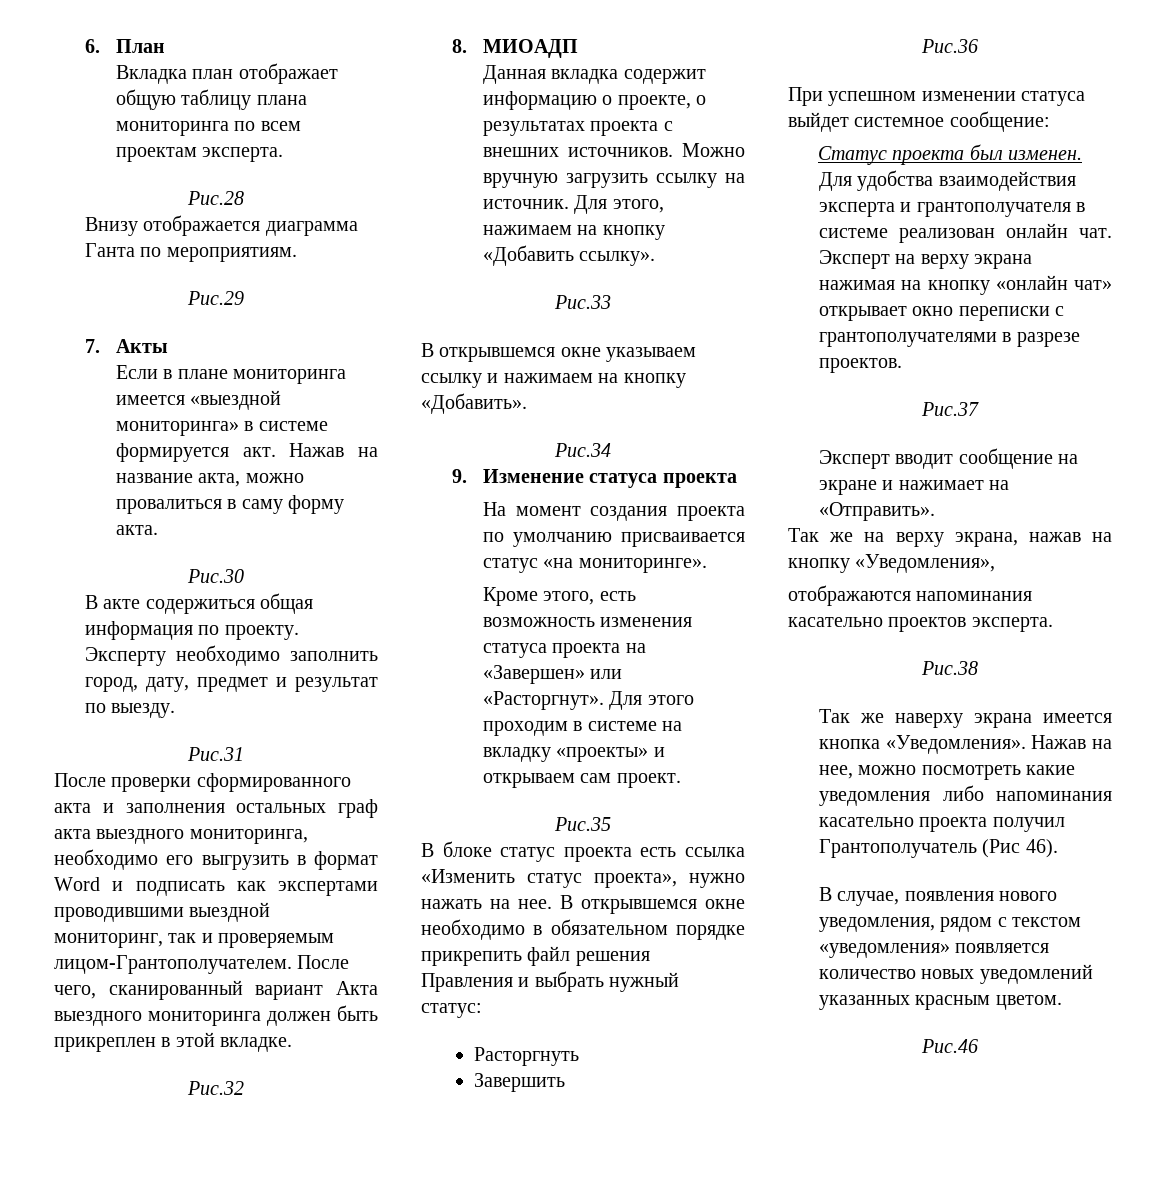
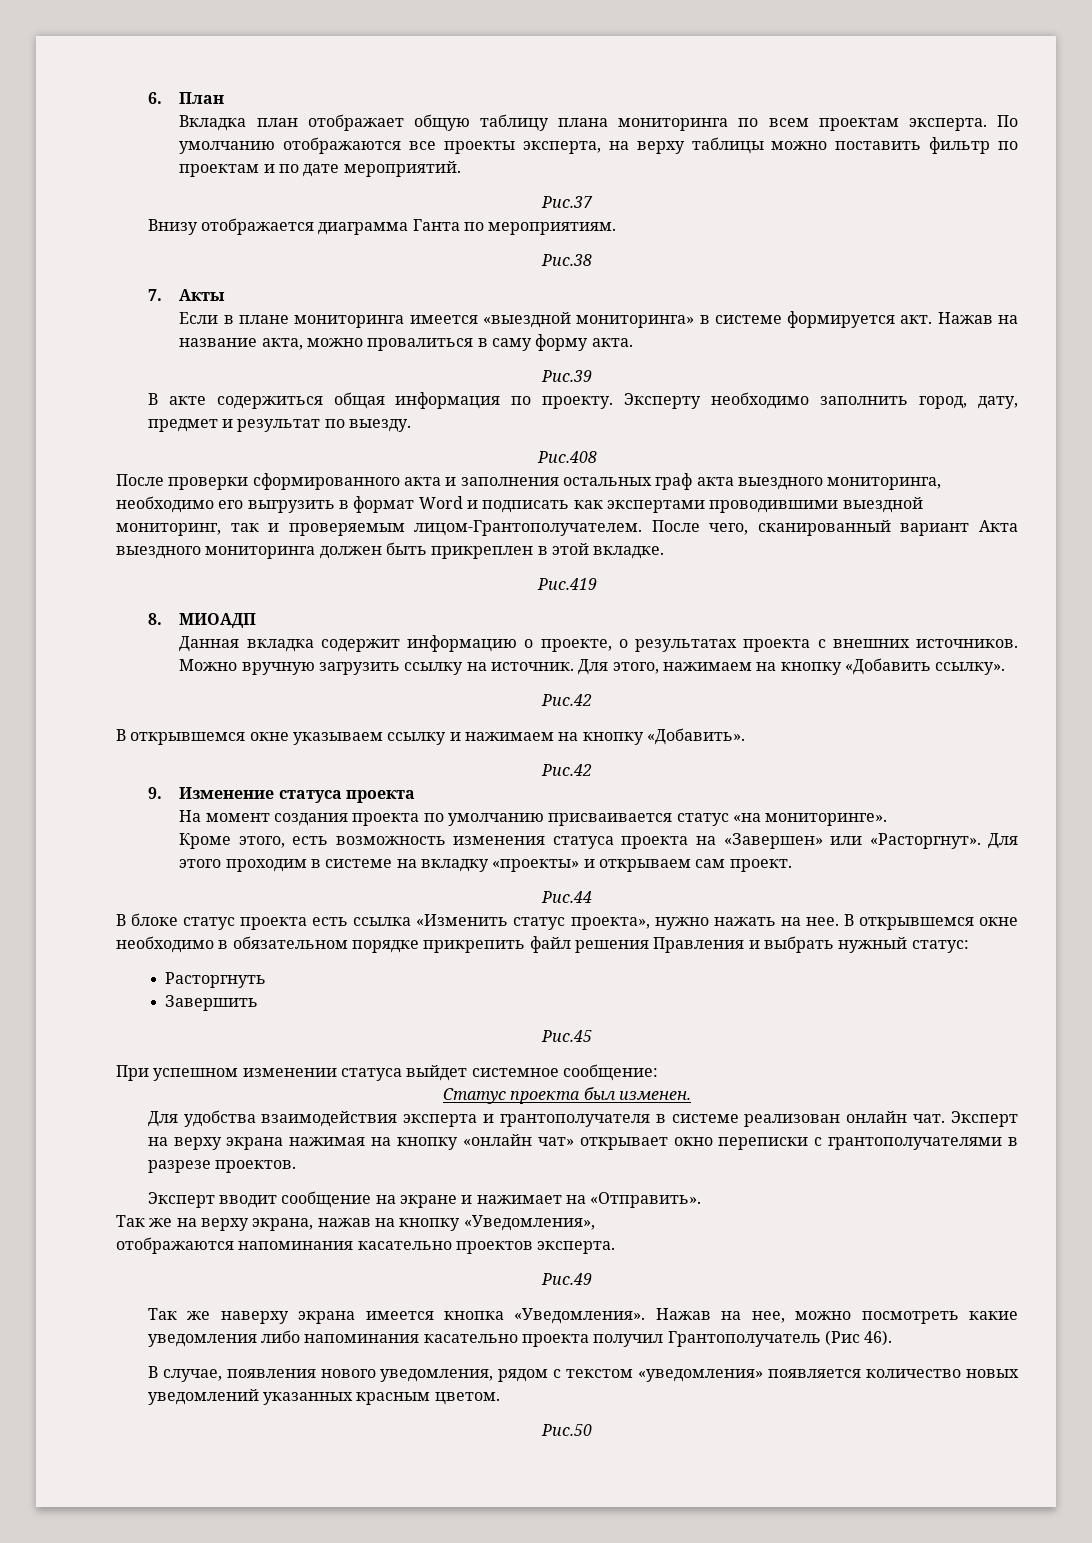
- Вкладка план отображает общую таблицу плана мониторинга по всем проектам эксперта.
- Рис.28
+ Вкладка план отображает общую таблицу плана мониторинга по всем проектам эксперта. По умолчанию отображаются все проекты эксперта, на верху таблицы можно поставить фильтр по проектам и по дате мероприятий.
+ Рис.37
- Рис.29
+ Рис.38
- Рис.30
+ Рис.39
- Рис.31
+ Рис.408
- Рис.32
+ Рис.419
  Для этого, нажимаем на кнопку «Добавить ссылку».
- Рис.33
+ Рис.42
  В открывшемся окне указываем ссылку и нажимаем на кнопку «Добавить».
- Рис.34
+ Рис.42
- Рис.35
+ Рис.44
- Рис.36
+ Рис.45
- Рис.37
- Рис.38
+ Рис.49
- Рис.46
+ Рис.50

